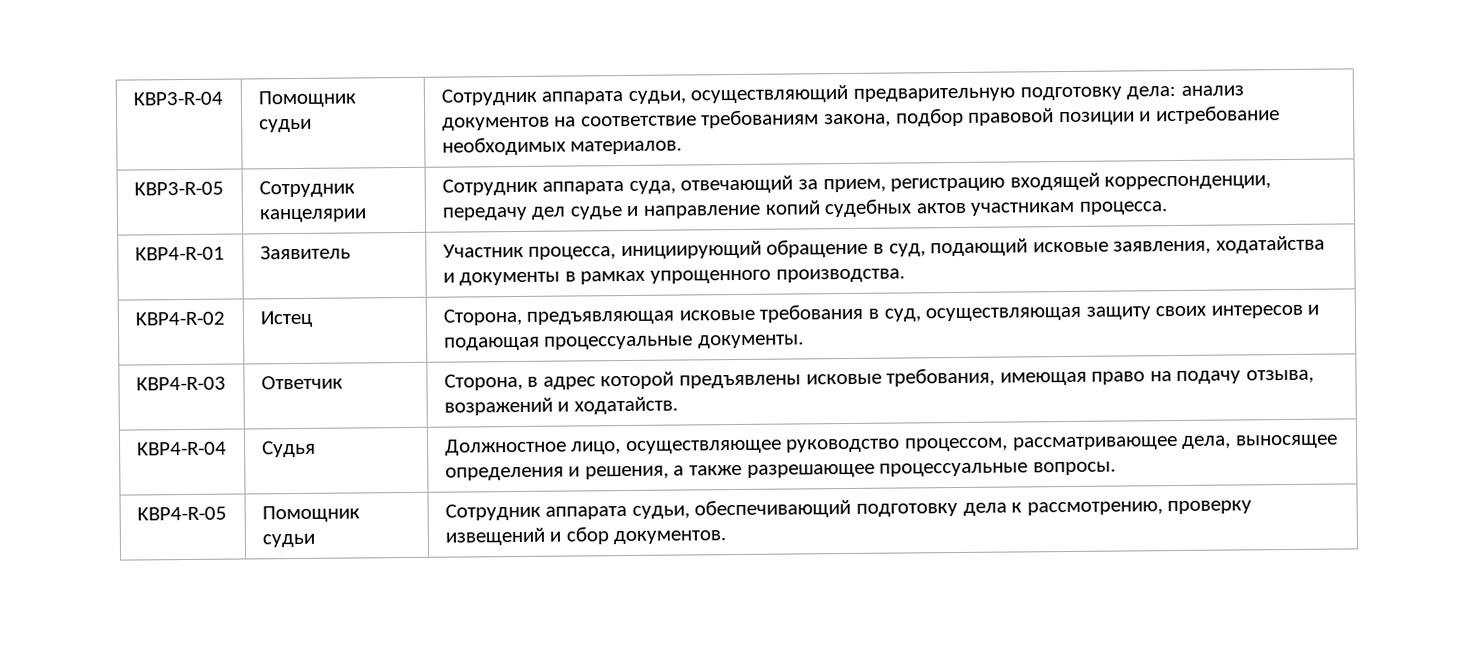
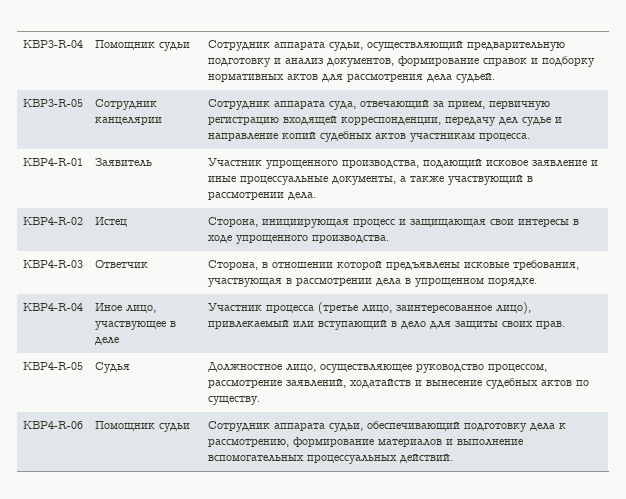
- KBP3-R-04 | Помощник судьи | Сотрудник аппарата судьи, осуществляющий предварительную подготовку дела: анализ документов на соответствие требованиям закона, подбор правовой позиции и истребование необходимых материалов.
+ KBP3-R-04 | Помощник судьи | Сотрудник аппарата судьи, осуществляющий предварительную подготовку и анализ документов, формирование справок и подборку нормативных актов для рассмотрения дела судьей.
- KBP3-R-05 | Сотрудник канцелярии | Сотрудник аппарата суда, отвечающий за прием, регистрацию входящей корреспонденции, передачу дел судье и направление копий судебных актов участникам процесса.
+ KBP3-R-05 | Сотрудник канцелярии | Сотрудник аппарата суда, отвечающий за прием, первичную регистрацию входящей корреспонденции, передачу дел судье и направление копий судебных актов участникам процесса.
- KBP4-R-01 | Заявитель | Участник процесса, инициирующий обращение в суд, подающий исковые заявления, ходатайства и документы в рамках упрощенного производства.
- KBP4-R-02 | Истец | Сторона, предъявляющая исковые требования в суд, осуществляющая защиту своих интересов и подающая процессуальные документы.
+ KBP4-R-01 | Заявитель | Участник упрощенного производства, подающий исковое заявление и иные процессуальные документы, а также участвующий в рассмотрении дела.
+ KBP4-R-02 | Истец | Сторона, инициирующая процесс и защищающая свои интересы в ходе упрощенного производства.
- KBP4-R-03 | Ответчик | Сторона, в адрес которой предъявлены исковые требования, имеющая право на подачу отзыва, возражений и ходатайств.
- KBP4-R-04 | Судья | Должностное лицо, осуществляющее руководство процессом, рассматривающее дела, выносящее определения и решения, а также разрешающее процессуальные вопросы.
- KBP4-R-05 | Помощник судьи | Сотрудник аппарата судьи, обеспечивающий подготовку дела к рассмотрению, проверку извещений и сбор документов.
+ KBP4-R-03 | Ответчик | Сторона, в отношении которой предъявлены исковые требования, участвующая в рассмотрении дела в упрощенном порядке.
+ KBP4-R-04 | Иное лицо, участвующее в деле | Участник процесса (третье лицо, заинтересованное лицо), привлекаемый или вступающий в дело для защиты своих прав.
+ KBP4-R-05 | Судья | Должностное лицо, осуществляющее руководство процессом, рассмотрение заявлений, ходатайств и вынесение судебных актов по существу.
+ KBP4-R-06 | Помощник судьи | Сотрудник аппарата судьи, обеспечивающий подготовку дела к рассмотрению, формирование материалов и выполнение вспомогательных процессуальных действий.

